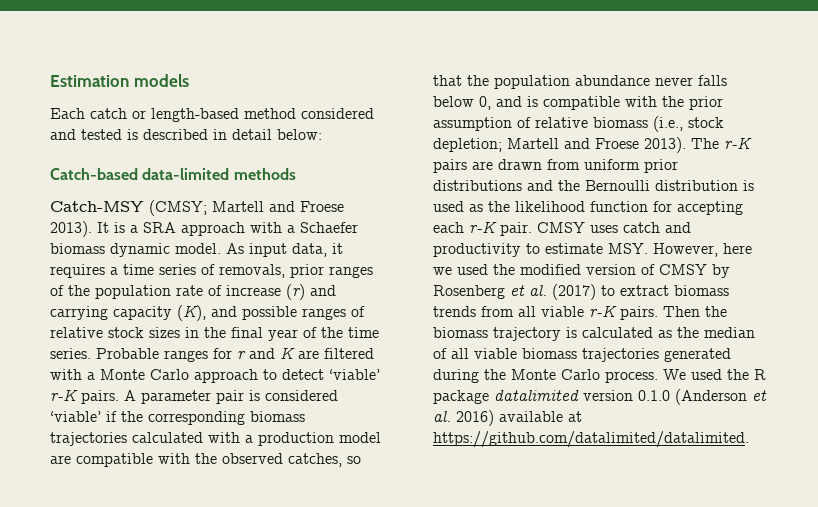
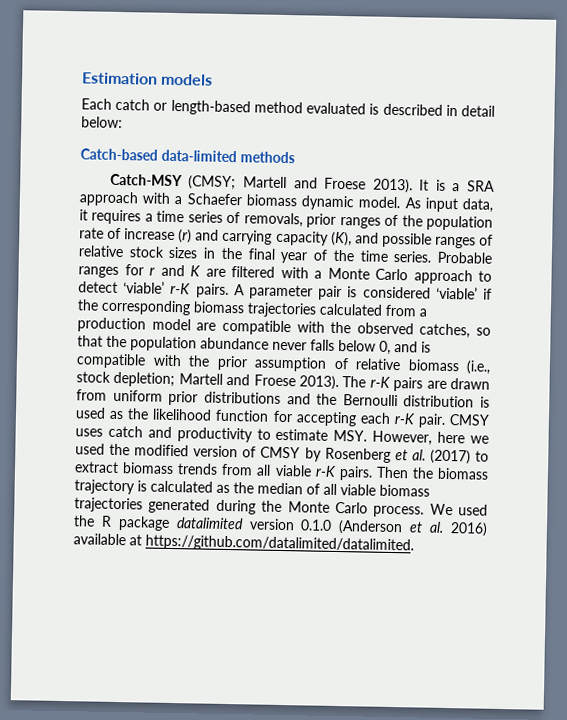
- Each catch or length-based method considered and tested is described in detail below:
+ Each catch or length-based method evaluated is described in detail below:
- A parameter pair is considered ‘viable’ if the corresponding biomass trajectories calculated with a production model are compatible with the observed catches, so that the population abundance never falls below 0, and is compatible with the prior assumption of relative biomass (i.e., stock depletion; Martell and Froese 2013).
+ A parameter pair is considered ‘viable’ if the corresponding biomass trajectories calculated from a production model are compatible with the observed catches, so that the population abundance never falls below 0, and is compatible with the prior assumption of relative biomass (i.e., stock depletion; Martell and Froese 2013).

